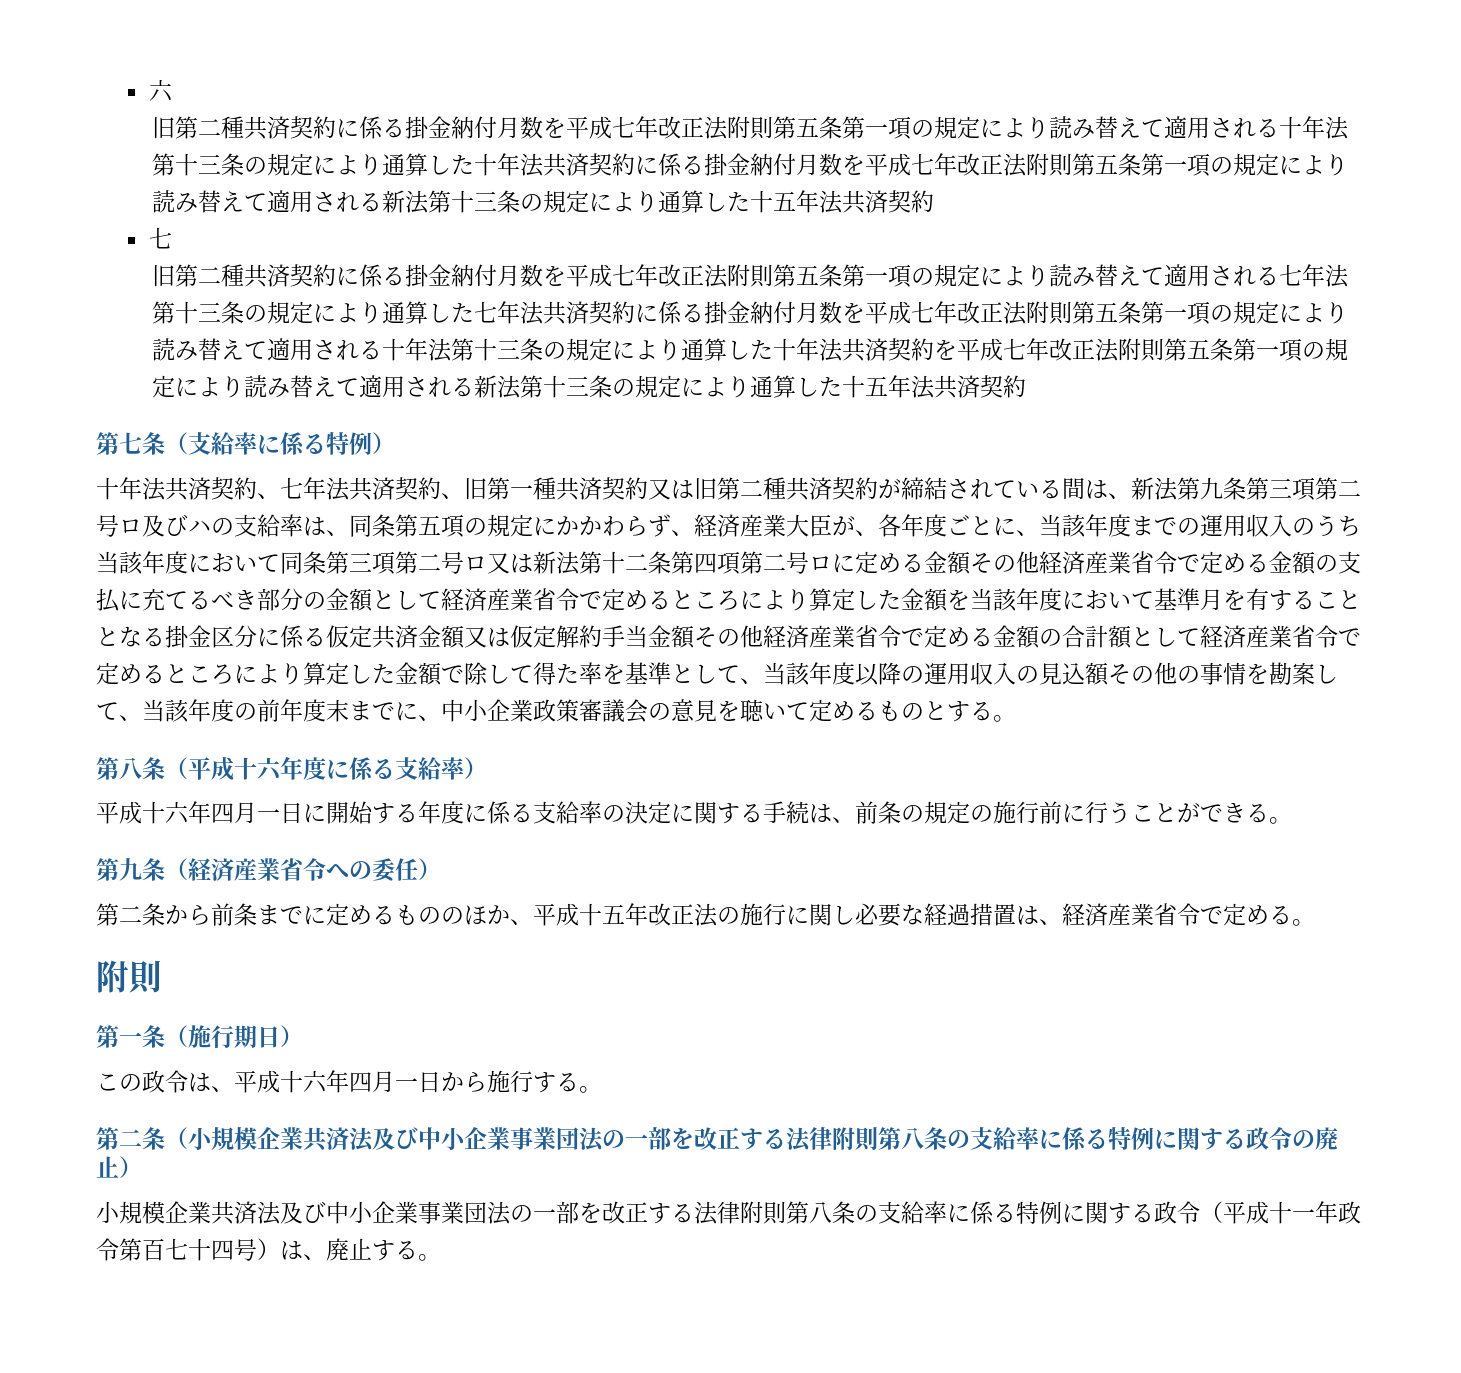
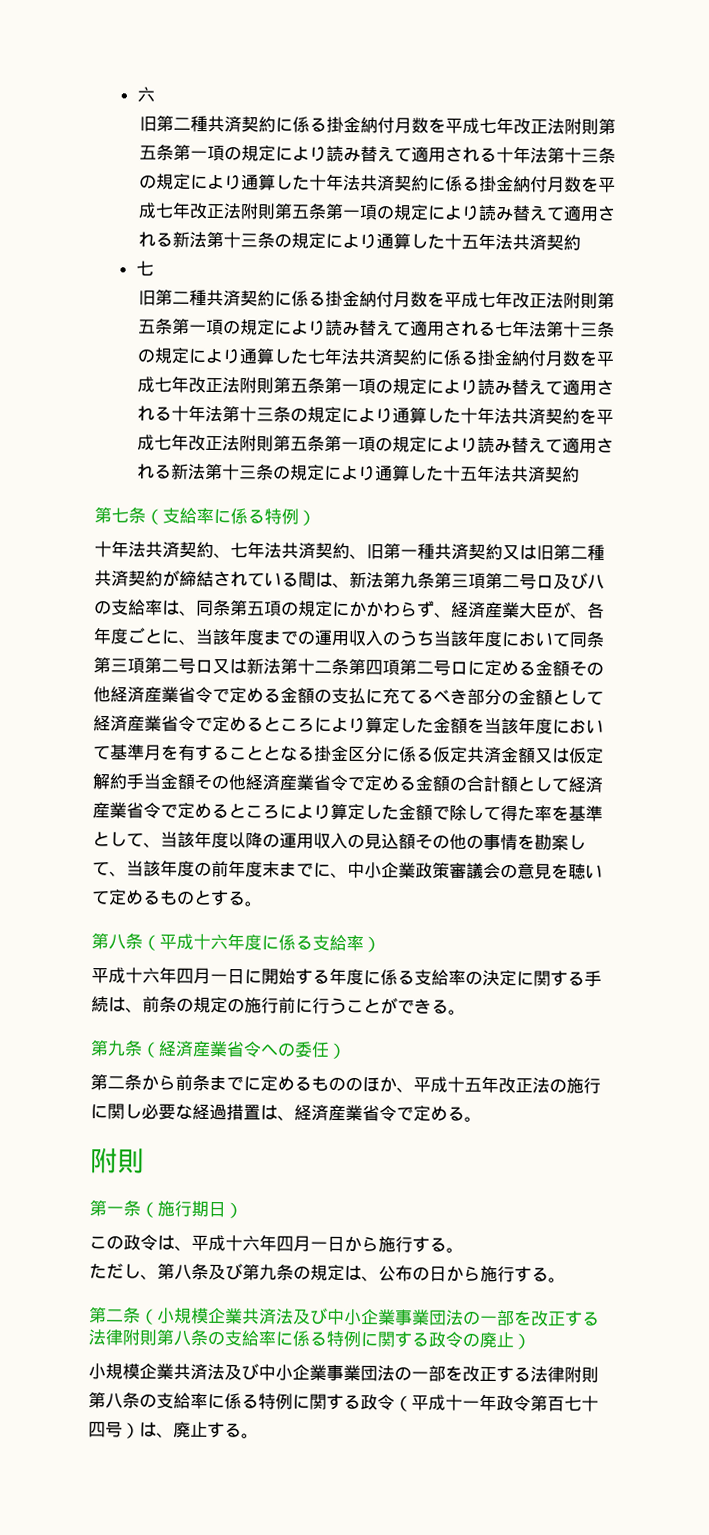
+ ただし、第八条及び第九条の規定は、公布の日から施行する。

